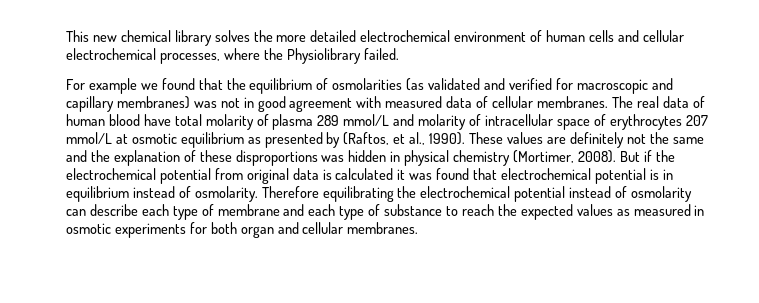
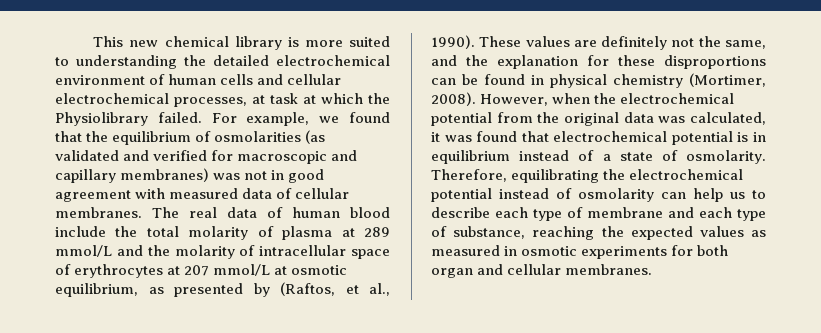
- This new chemical library solves the more detailed electrochemical environment of human cells and cellular electrochemical processes, where the Physiolibrary failed.
- For example we found that the equilibrium of osmolarities (as validated and verified for macroscopic and capillary membranes) was not in good agreement with measured data of cellular membranes.
+ This new chemical library is more suited to understanding the detailed electrochemical environment of human cells and cellular electrochemical processes, at task at which the Physiolibrary failed. For example, we found that the equilibrium of osmolarities (as validated and verified for macroscopic and capillary membranes) was not in good agreement with measured data of cellular membranes.
- The real data of human blood have total molarity of plasma 289 mmol/L and molarity of intracellular space of erythrocytes 207 mmol/L at osmotic equilibrium as presented by (Raftos, et al., 1990).
+ The real data of human blood include the total molarity of plasma at 289 mmol/L and the molarity of intracellular space of erythrocytes at 207 mmol/L at osmotic equilibrium, as presented by (Raftos, et al., 1990).
- These values are definitely not the same and the explanation of these disproportions was hidden in physical chemistry (Mortimer, 2008).
+ These values are definitely not the same, and the explanation for these disproportions can be found in physical chemistry (Mortimer, 2008).
- But if the electrochemical potential from original data is calculated it was found that electrochemical potential is in equilibrium instead of osmolarity. Therefore equilibrating the electrochemical potential instead of osmolarity can describe each type of membrane and each type of substance to reach the expected values as measured in osmotic experiments for both organ and cellular membranes.
+ However, when the electrochemical potential from the original data was calculated, it was found that electrochemical potential is in equilibrium instead of a state of osmolarity. Therefore, equilibrating the electrochemical potential instead of osmolarity can help us to describe each type of membrane and each type of substance, reaching the expected values as measured in osmotic experiments for both organ and cellular membranes.

